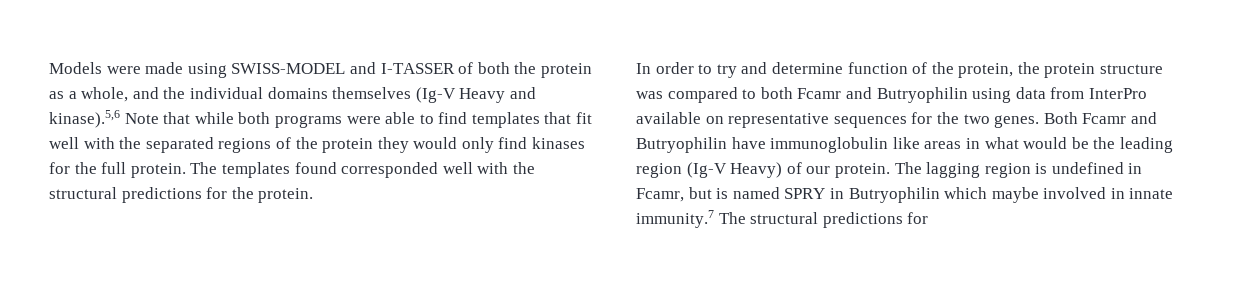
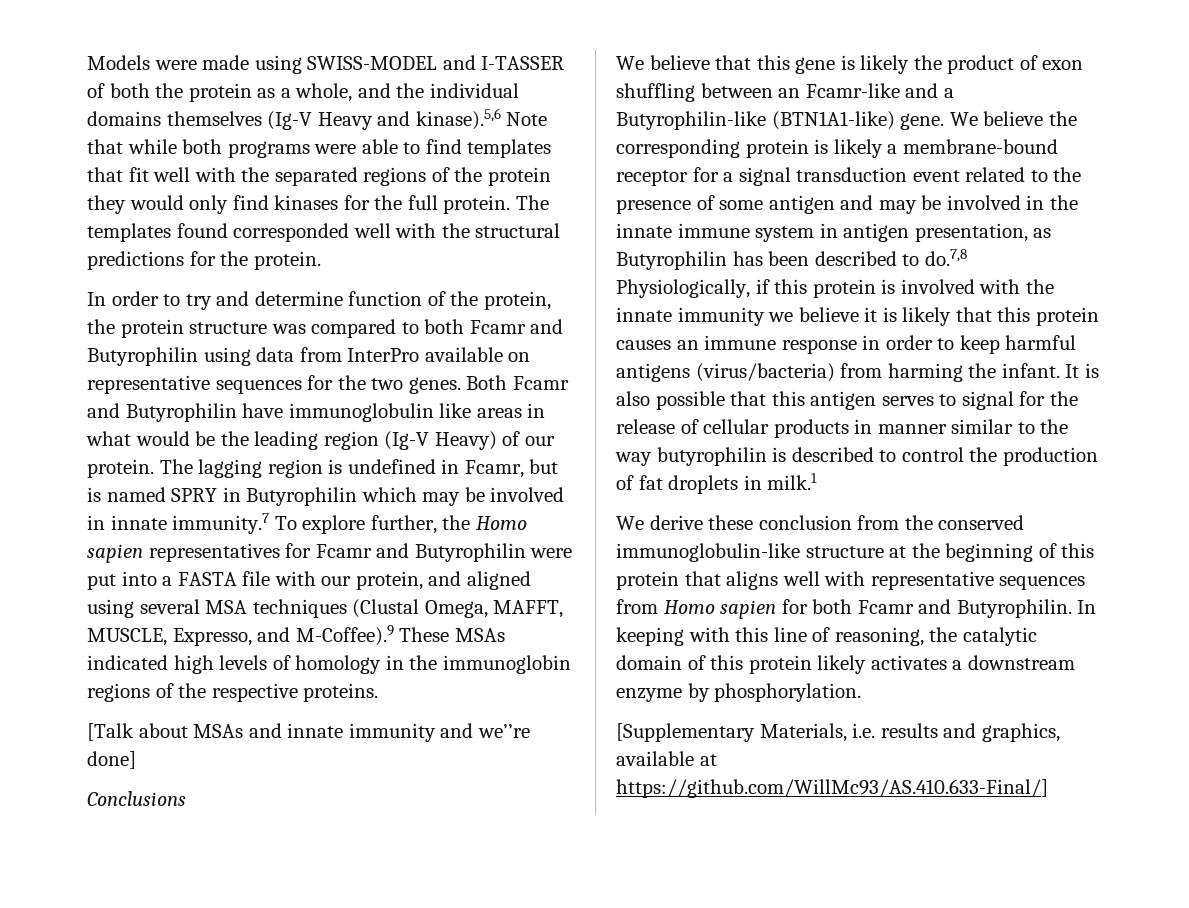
- In order to try and determine function of the protein, the protein structure was compared to both Fcamr and Butryophilin using data from InterPro available on representative sequences for the two genes.
+ In order to try and determine function of the protein, the protein structure was compared to both Fcamr and Butyrophilin using data from InterPro available on representative sequences for the two genes.
- Both Fcamr and Butryophilin have immunoglobulin like areas in what would be the leading region (Ig-V Heavy) of our protein.
+ Both Fcamr and Butyrophilin have immunoglobulin like areas in what would be the leading region (Ig-V Heavy) of our protein.
- The lagging region is undefined in Fcamr, but is named SPRY in Butryophilin which maybe involved in innate immunity.7 The structural predictions for
+ The lagging region is undefined in Fcamr, but is named SPRY in Butyrophilin which may be involved in innate immunity.7 To explore further, the Homo sapien representatives for Fcamr and Butyrophilin were put into a FASTA file with our protein, and aligned using several MSA techniques (Clustal Omega, MAFFT, MUSCLE, Expresso, and M-Coffee).9 These MSAs indicated high levels of homology in the immunoglobin regions of the respective proteins.
+ [Talk about MSAs and innate immunity and we’’re done]
+ Conclusions
+ We believe that this gene is likely the product of exon shuffling between an Fcamr-like and a Butyrophilin-like (BTN1A1-like) gene. We believe the corresponding protein is likely a membrane-bound receptor for a signal transduction event related to the presence of some antigen and may be involved in the innate immune system in antigen presentation, as Butyrophilin has been described to do.7,8 Physiologically, if this protein is involved with the innate immunity we believe it is likely that this protein causes an immune response in order to keep harmful antigens (virus/bacteria) from harming the infant. It is also possible that this antigen serves to signal for the release of cellular products in manner similar to the way butyrophilin is described to control the production of fat droplets in milk.1
+ We derive these conclusion from the conserved immunoglobulin-like structure at the beginning of this protein that aligns well with representative sequences from Homo sapien for both Fcamr and Butyrophilin. In keeping with this line of reasoning, the catalytic domain of this protein likely activates a downstream enzyme by phosphorylation.
+ [Supplementary Materials, i.e. results and graphics, available at https://github.com/WillMc93/AS.410.633-Final/]

